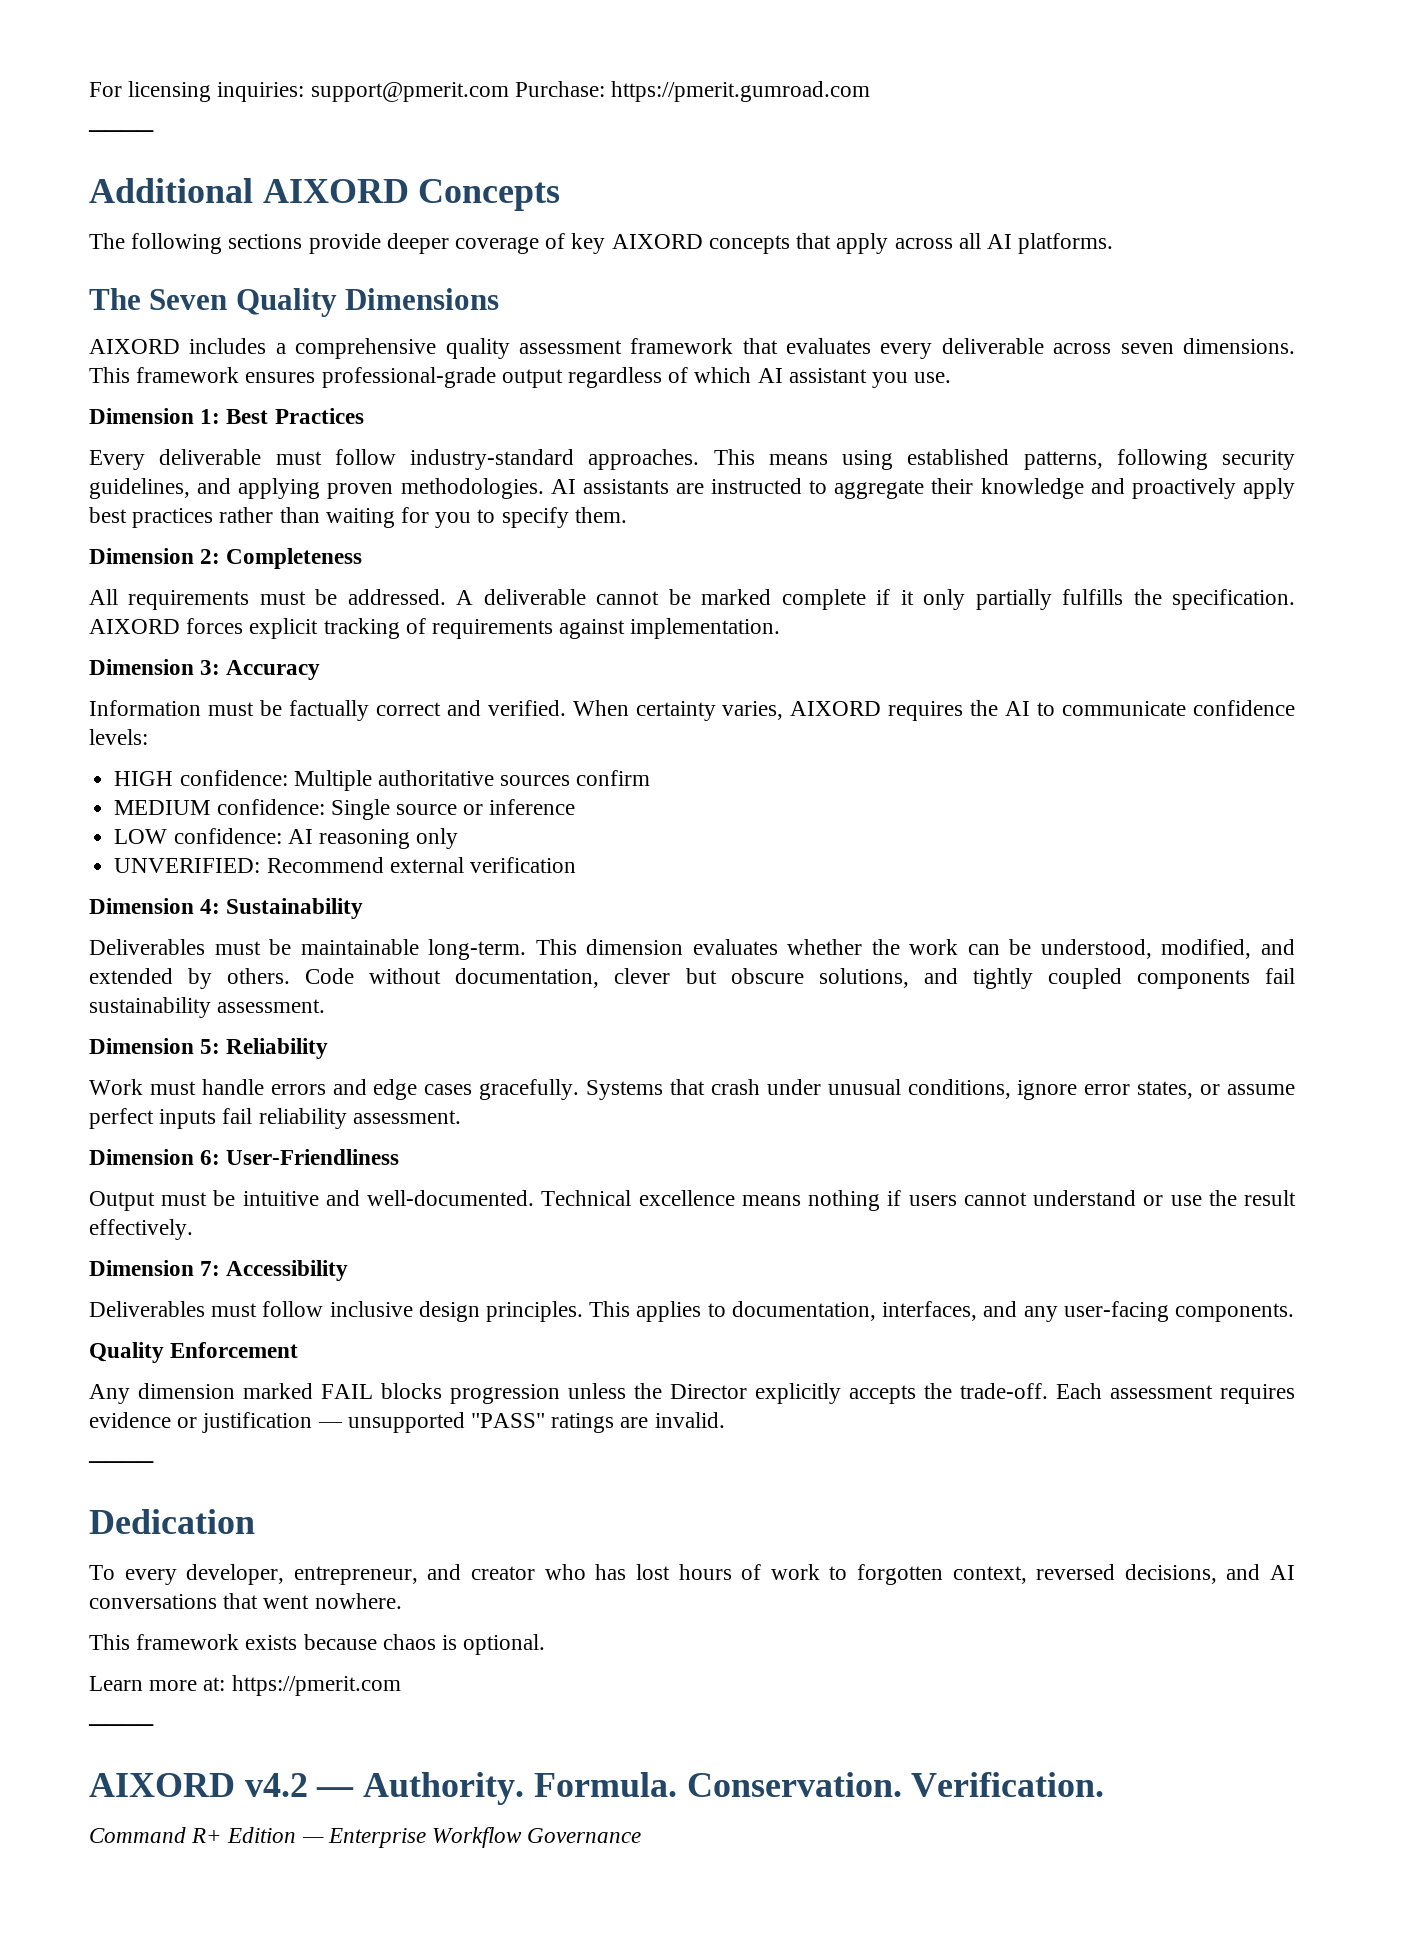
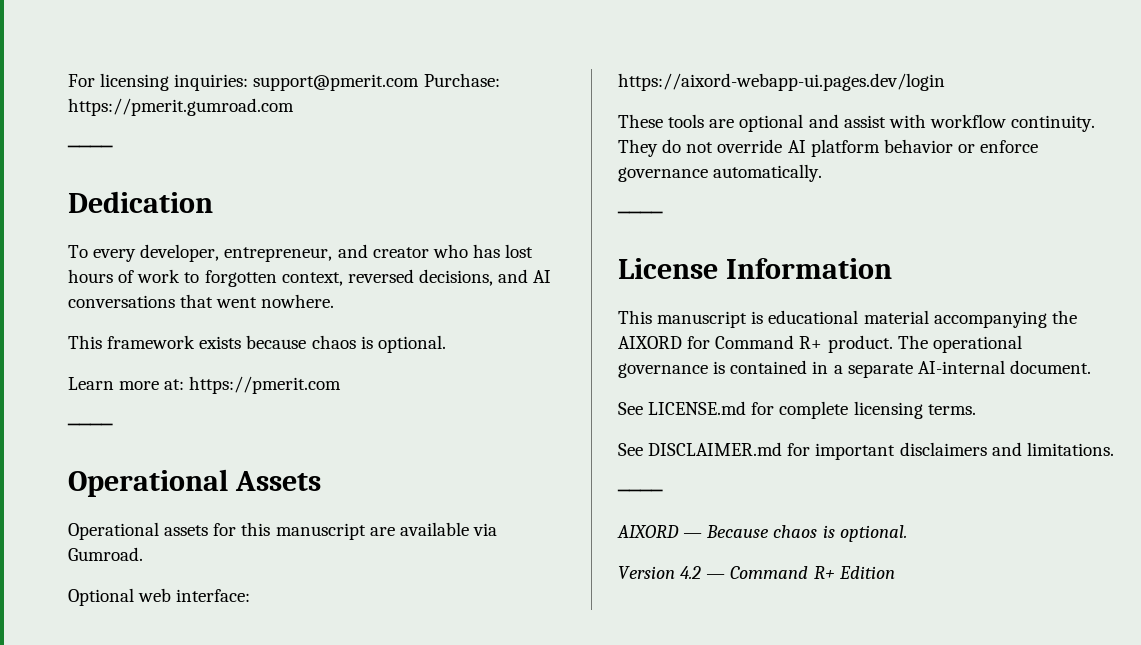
- Additional AIXORD Concepts
- The following sections provide deeper coverage of key AIXORD concepts that apply across all AI platforms.
- The Seven Quality Dimensions
- AIXORD includes a comprehensive quality assessment framework that evaluates every deliverable across seven dimensions. This framework ensures professional-grade output regardless of which AI assistant you use.
- Dimension 1: Best Practices
- Every deliverable must follow industry-standard approaches. This means using established patterns, following security guidelines, and applying proven methodologies. AI assistants are instructed to aggregate their knowledge and proactively apply best practices rather than waiting for you to specify them.
- Dimension 2: Completeness
- All requirements must be addressed. A deliverable cannot be marked complete if it only partially fulfills the specification. AIXORD forces explicit tracking of requirements against implementation.
- Dimension 3: Accuracy
- Information must be factually correct and verified. When certainty varies, AIXORD requires the AI to communicate confidence levels:
- HIGH confidence: Multiple authoritative sources confirm
- MEDIUM confidence: Single source or inference
- LOW confidence: AI reasoning only
- UNVERIFIED: Recommend external verification
- Dimension 4: Sustainability
- Deliverables must be maintainable long-term. This dimension evaluates whether the work can be understood, modified, and extended by others. Code without documentation, clever but obscure solutions, and tightly coupled components fail sustainability assessment.
- Dimension 5: Reliability
- Work must handle errors and edge cases gracefully. Systems that crash under unusual conditions, ignore error states, or assume perfect inputs fail reliability assessment.
- Dimension 6: User-Friendliness
- Output must be intuitive and well-documented. Technical excellence means nothing if users cannot understand or use the result effectively.
- Dimension 7: Accessibility
- Deliverables must follow inclusive design principles. This applies to documentation, interfaces, and any user-facing components.
- Quality Enforcement
- Any dimension marked FAIL blocks progression unless the Director explicitly accepts the trade-off. Each assessment requires evidence or justification — unsupported "PASS" ratings are invalid.
- ────
- AIXORD v4.2 — Authority. Formula. Conservation. Verification.
- Command R+ Edition — Enterprise Workflow Governance
+ Operational Assets
+ Operational assets for this manuscript are available via Gumroad.
+ Optional web interface: https://aixord-webapp-ui.pages.dev/login
+ These tools are optional and assist with workflow continuity. They do not override AI platform behavior or enforce governance automatically.
+ ────
+ License Information
+ This manuscript is educational material accompanying the AIXORD for Command R+ product. The operational governance is contained in a separate AI-internal document.
+ See LICENSE.md for complete licensing terms.
+ See DISCLAIMER.md for important disclaimers and limitations.
+ ────
+ AIXORD — Because chaos is optional.
+ Version 4.2 — Command R+ Edition

